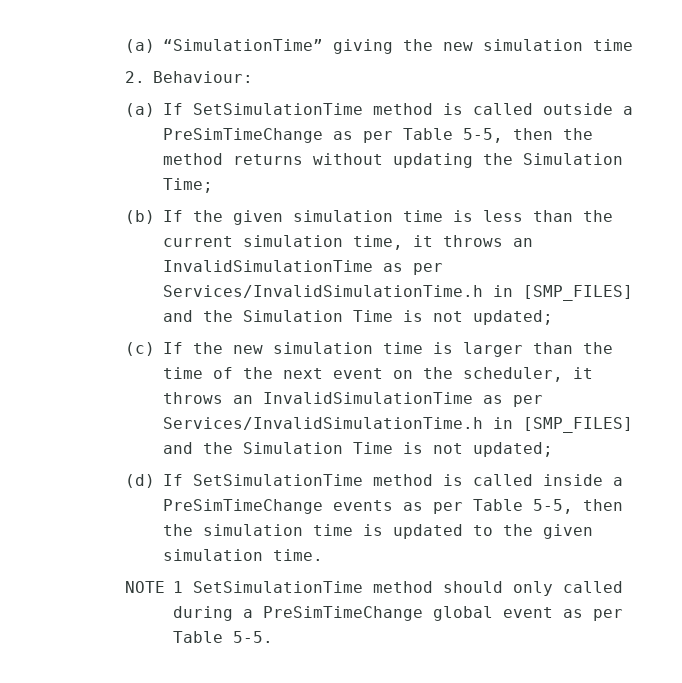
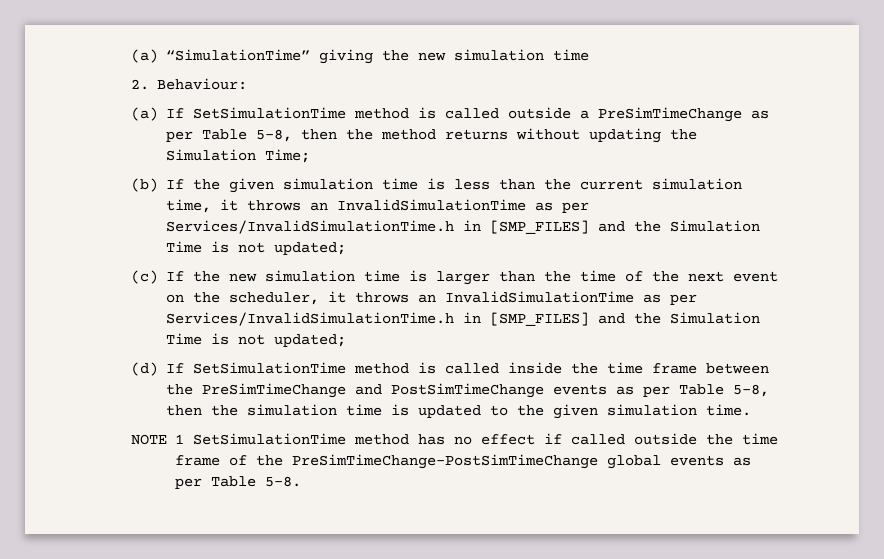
- (a) If SetSimulationTime method is called outside a PreSimTimeChange as per Table 5-5, then the method returns without updating the Simulation Time;
+ (a) If SetSimulationTime method is called outside a PreSimTimeChange as per Table 5-8, then the method returns without updating the Simulation Time;
- (d) If SetSimulationTime method is called inside a PreSimTimeChange events as per Table 5-5, then the simulation time is updated to the given simulation time.
+ (d) If SetSimulationTime method is called inside the time frame between the PreSimTimeChange and PostSimTimeChange events as per Table 5-8, then the simulation time is updated to the given simulation time.
- NOTE 1 SetSimulationTime method should only called during a PreSimTimeChange global event as per Table 5-5.
+ NOTE 1 SetSimulationTime method has no effect if called outside the time frame of the PreSimTimeChange-PostSimTimeChange global events as per Table 5-8.

